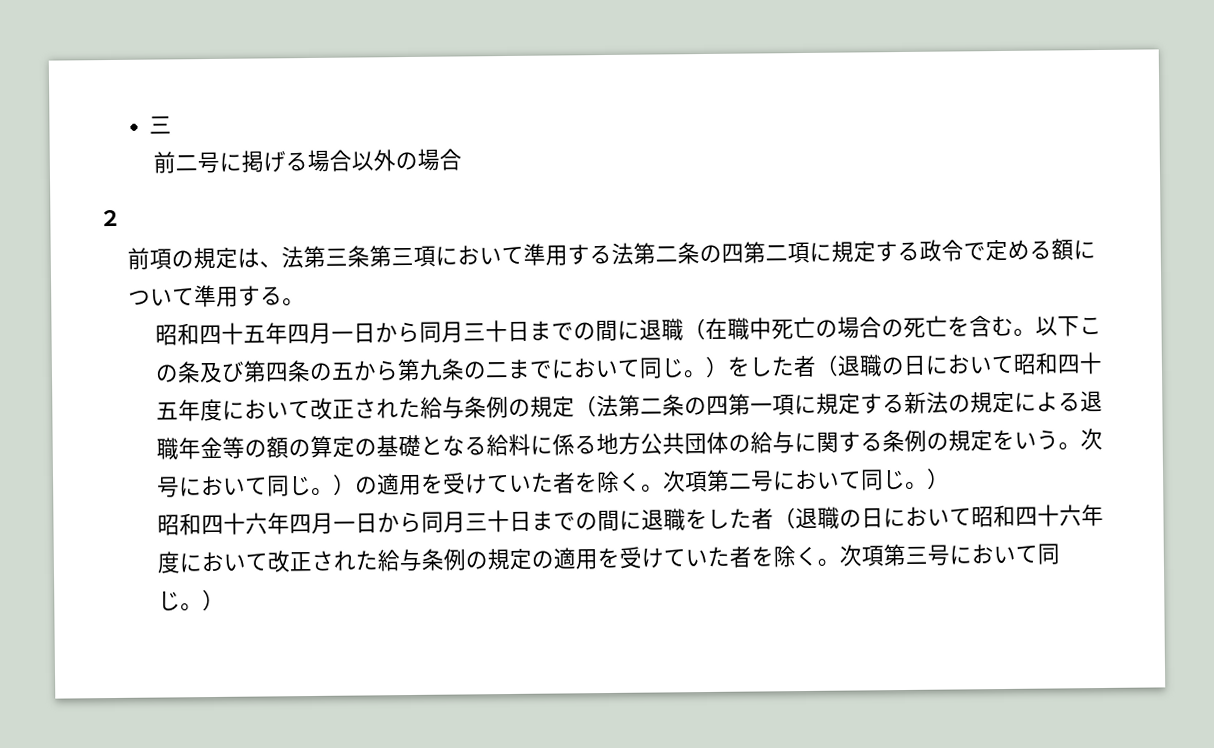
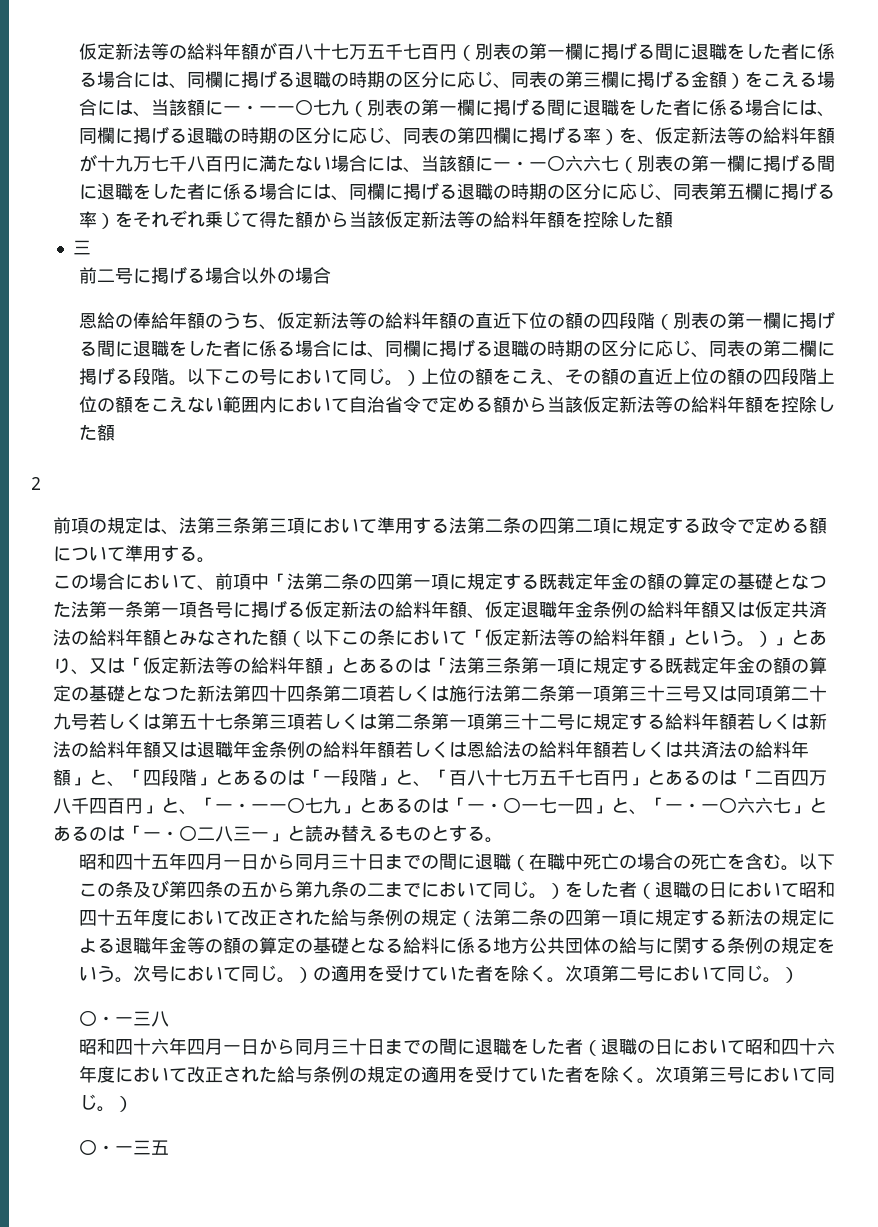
+ 仮定新法等の給料年額が百八十七万五千七百円（別表の第一欄に掲げる間に退職をした者に係る場合には、同欄に掲げる退職の時期の区分に応じ、同表の第三欄に掲げる金額）をこえる場合には、当該額に一・一一〇七九（別表の第一欄に掲げる間に退職をした者に係る場合には、同欄に掲げる退職の時期の区分に応じ、同表の第四欄に掲げる率）を、仮定新法等の給料年額が十九万七千八百円に満たない場合には、当該額に一・一〇六六七（別表の第一欄に掲げる間に退職をした者に係る場合には、同欄に掲げる退職の時期の区分に応じ、同表第五欄に掲げる率）をそれぞれ乗じて得た額から当該仮定新法等の給料年額を控除した額
+ 恩給の俸給年額のうち、仮定新法等の給料年額の直近下位の額の四段階（別表の第一欄に掲げる間に退職をした者に係る場合には、同欄に掲げる退職の時期の区分に応じ、同表の第二欄に掲げる段階。以下この号において同じ。）上位の額をこえ、その額の直近上位の額の四段階上位の額をこえない範囲内において自治省令で定める額から当該仮定新法等の給料年額を控除した額
+ この場合において、前項中「法第二条の四第一項に規定する既裁定年金の額の算定の基礎となつた法第一条第一項各号に掲げる仮定新法の給料年額、仮定退職年金条例の給料年額又は仮定共済法の給料年額とみなされた額（以下この条において「仮定新法等の給料年額」という。）」とあり、又は「仮定新法等の給料年額」とあるのは「法第三条第一項に規定する既裁定年金の額の算定の基礎となつた新法第四十四条第二項若しくは施行法第二条第一項第三十三号又は同項第二十九号若しくは第五十七条第三項若しくは第二条第一項第三十二号に規定する給料年額若しくは新法の給料年額又は退職年金条例の給料年額若しくは恩給法の給料年額若しくは共済法の給料年額」と、「四段階」とあるのは「一段階」と、「百八十七万五千七百円」とあるのは「二百四万八千四百円」と、「一・一一〇七九」とあるのは「一・〇一七一四」と、「一・一〇六六七」とあるのは「一・〇二八三一」と読み替えるものとする。
+ 〇・一三八
+ 〇・一三五

